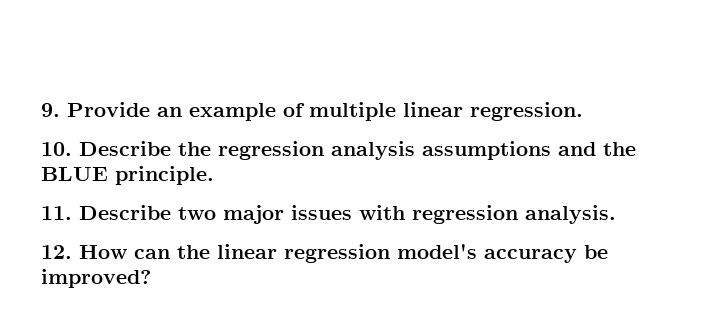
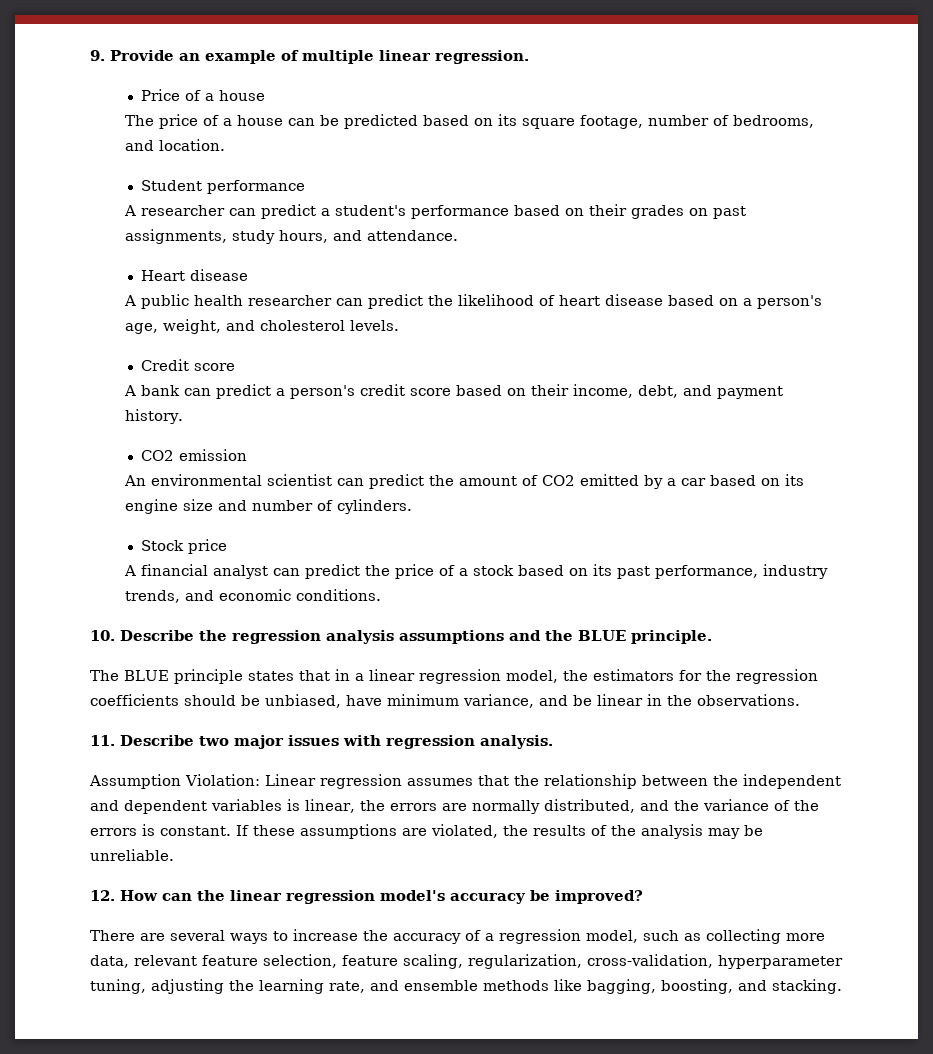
+ Price of a house
+ The price of a house can be predicted based on its square footage, number of bedrooms, and location.
+ Student performance
+ A researcher can predict a student's performance based on their grades on past assignments, study hours, and attendance.
+ Heart disease
+ A public health researcher can predict the likelihood of heart disease based on a person's age, weight, and cholesterol levels.
+ Credit score
+ A bank can predict a person's credit score based on their income, debt, and payment history.
+ CO2 emission
+ An environmental scientist can predict the amount of CO2 emitted by a car based on its engine size and number of cylinders.
+ Stock price
+ A financial analyst can predict the price of a stock based on its past performance, industry trends, and economic conditions.
+ The BLUE principle states that in a linear regression model, the estimators for the regression coefficients should be unbiased, have minimum variance, and be linear in the observations.
+ Assumption Violation: Linear regression assumes that the relationship between the independent and dependent variables is linear, the errors are normally distributed, and the variance of the errors is constant. If these assumptions are violated, the results of the analysis may be unreliable.
+ There are several ways to increase the accuracy of a regression model, such as collecting more data, relevant feature selection, feature scaling, regularization, cross-validation, hyperparameter tuning, adjusting the learning rate, and ensemble methods like bagging, boosting, and stacking.

